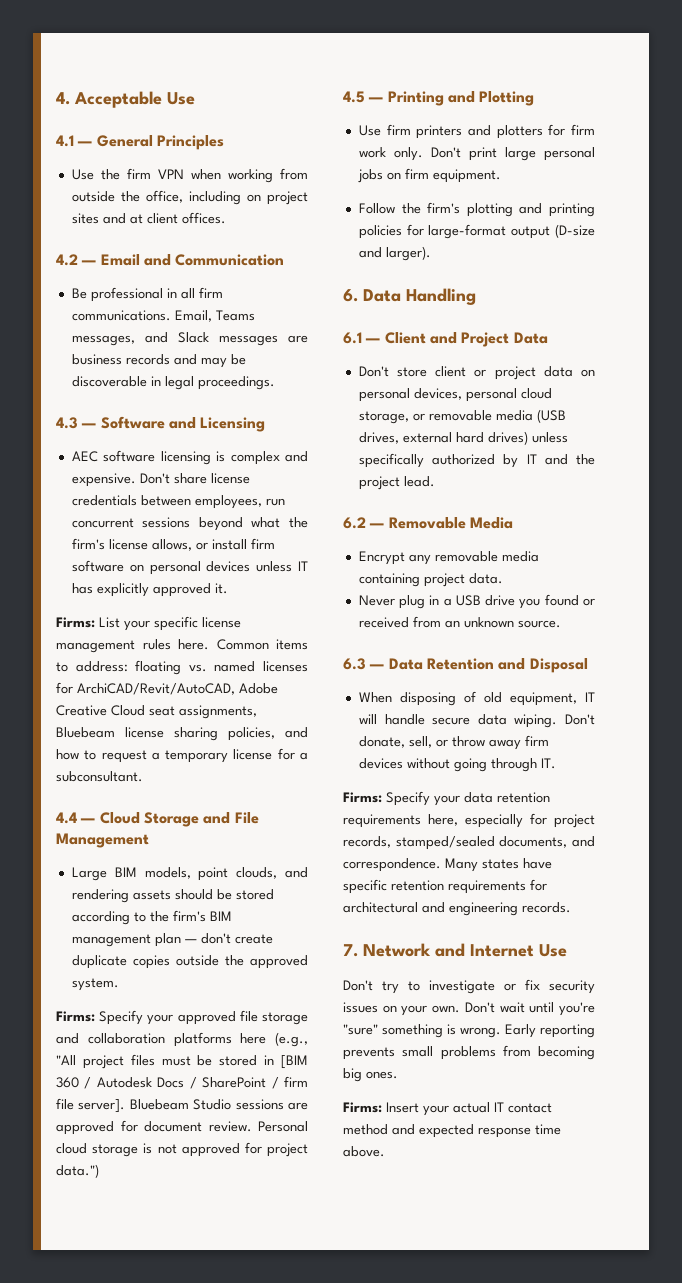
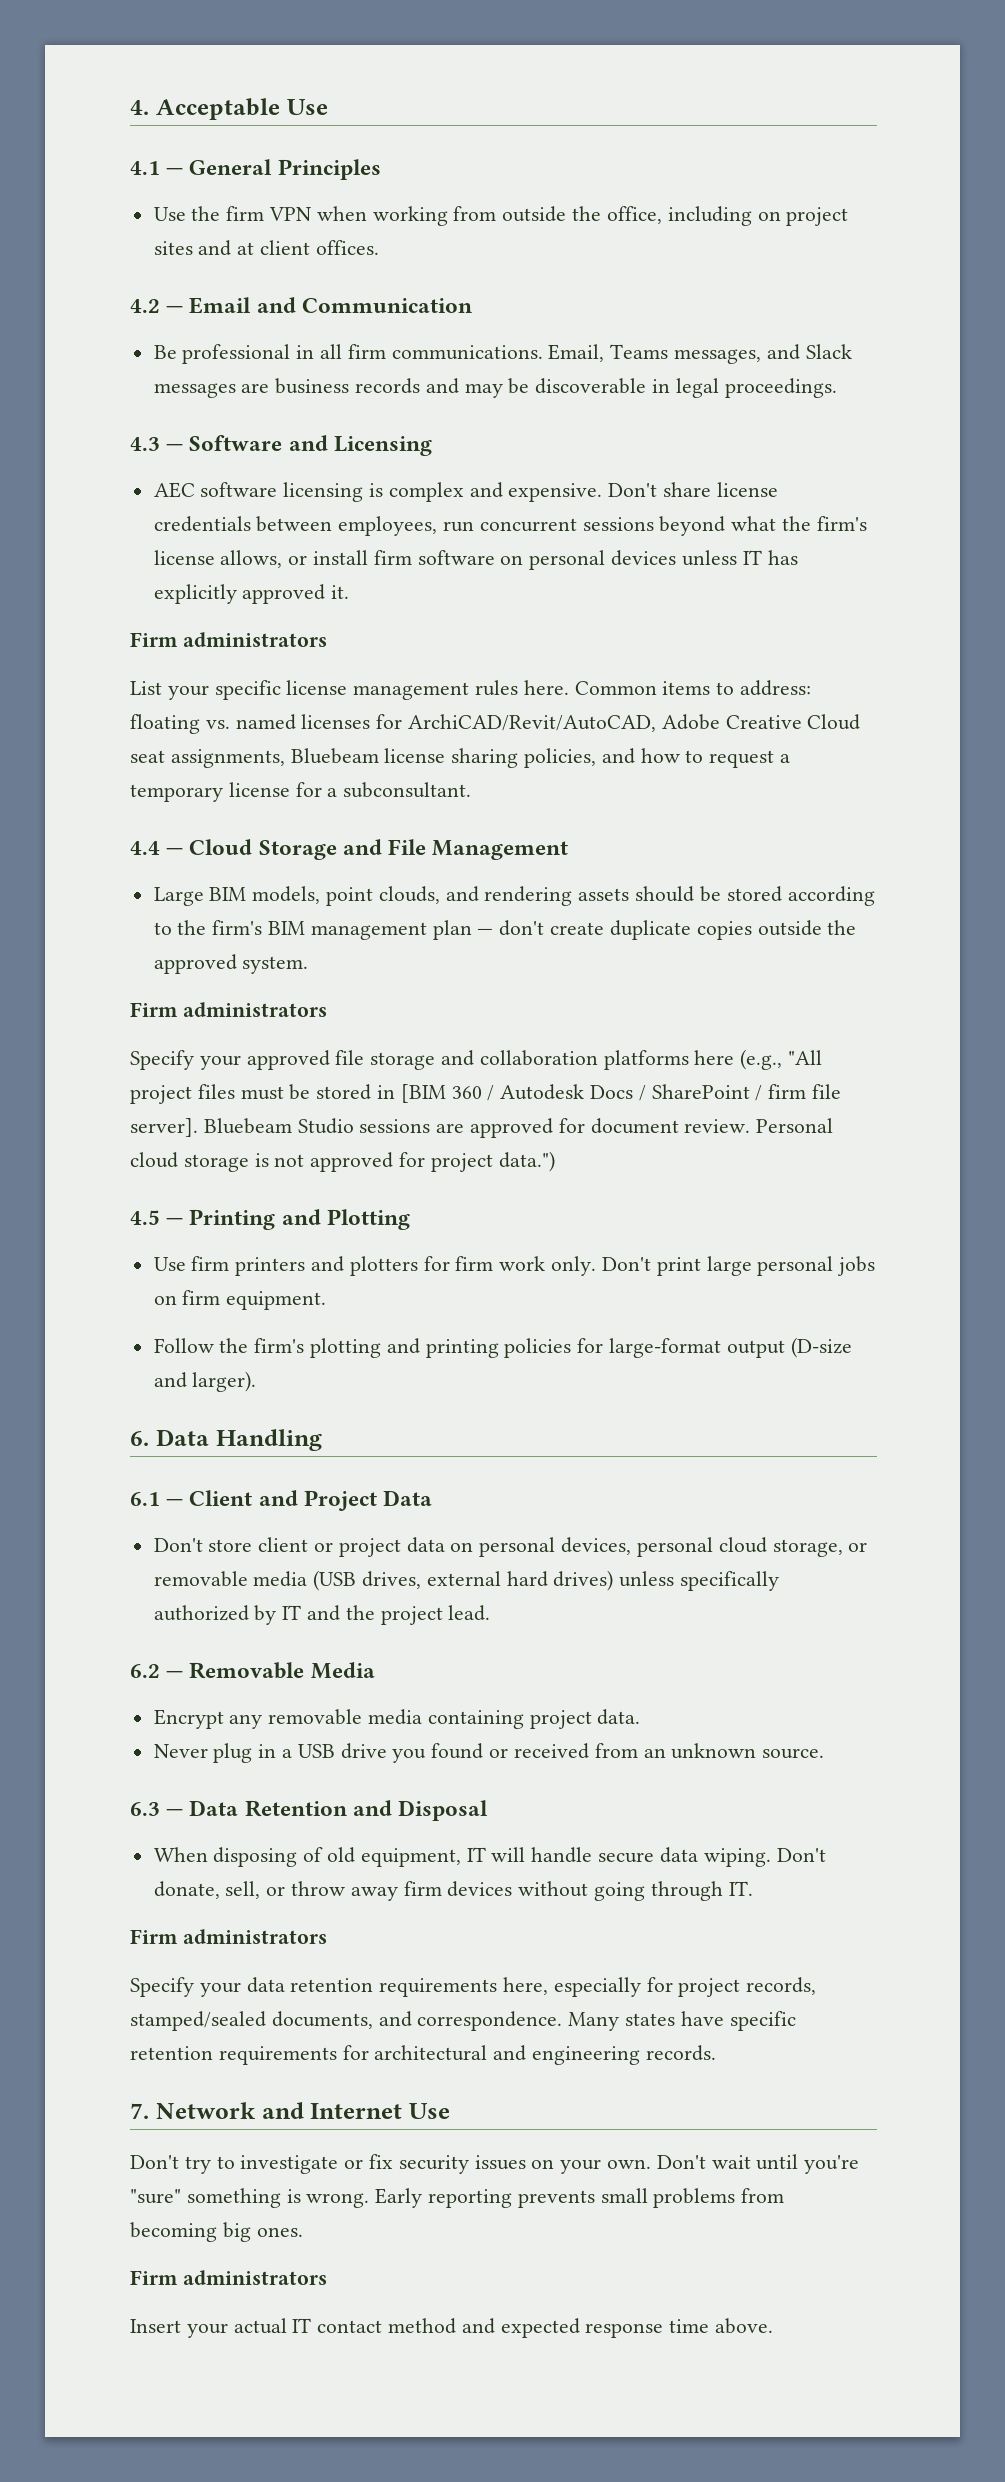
  Don't share license credentials between employees, run concurrent sessions beyond what the firm's license allows, or install firm software on personal devices unless IT has explicitly approved it.
- Firms: List your specific license management rules here.
+ Firm administrators
+ List your specific license management rules here.
  Large BIM models, point clouds, and rendering assets should be stored according to the firm's BIM management plan — don't create duplicate copies outside the approved system.
- Firms: Specify your approved file storage and collaboration platforms here (e.g., "All project files must be stored in [BIM 360 / Autodesk Docs / SharePoint / firm file server].
+ Firm administrators
+ Specify your approved file storage and collaboration platforms here (e.g., "All project files must be stored in [BIM 360 / Autodesk Docs / SharePoint / firm file server].
  Don't donate, sell, or throw away firm devices without going through IT.
- Firms: Specify your data retention requirements here, especially for project records, stamped/sealed documents, and correspondence.
+ Firm administrators
+ Specify your data retention requirements here, especially for project records, stamped/sealed documents, and correspondence.
  Early reporting prevents small problems from becoming big ones.
- Firms: Insert your actual IT contact method and expected response time above.
+ Firm administrators
+ Insert your actual IT contact method and expected response time above.

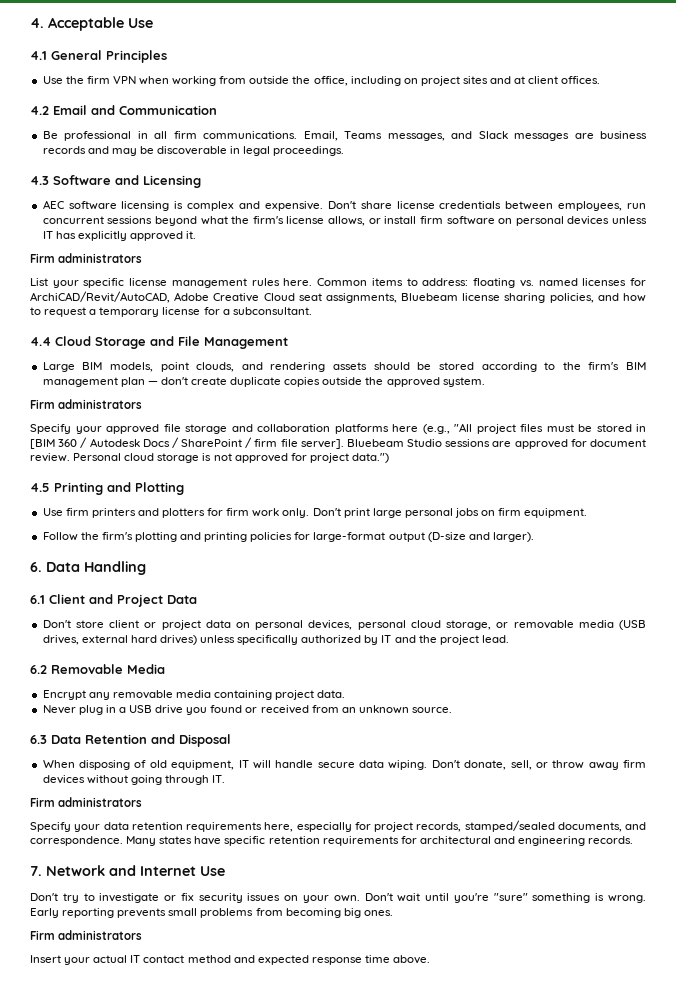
- 4.1 — General Principles
+ 4.1 General Principles
- 4.2 — Email and Communication
+ 4.2 Email and Communication
- 4.3 — Software and Licensing
+ 4.3 Software and Licensing
- 4.4 — Cloud Storage and File Management
+ 4.4 Cloud Storage and File Management
- 4.5 — Printing and Plotting
+ 4.5 Printing and Plotting
- 6.1 — Client and Project Data
+ 6.1 Client and Project Data
- 6.2 — Removable Media
+ 6.2 Removable Media
- 6.3 — Data Retention and Disposal
+ 6.3 Data Retention and Disposal

